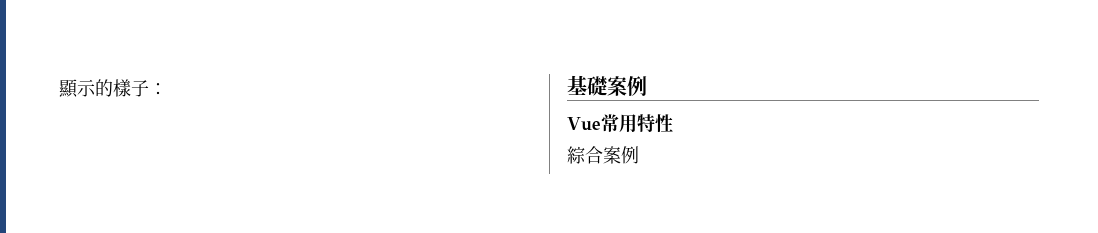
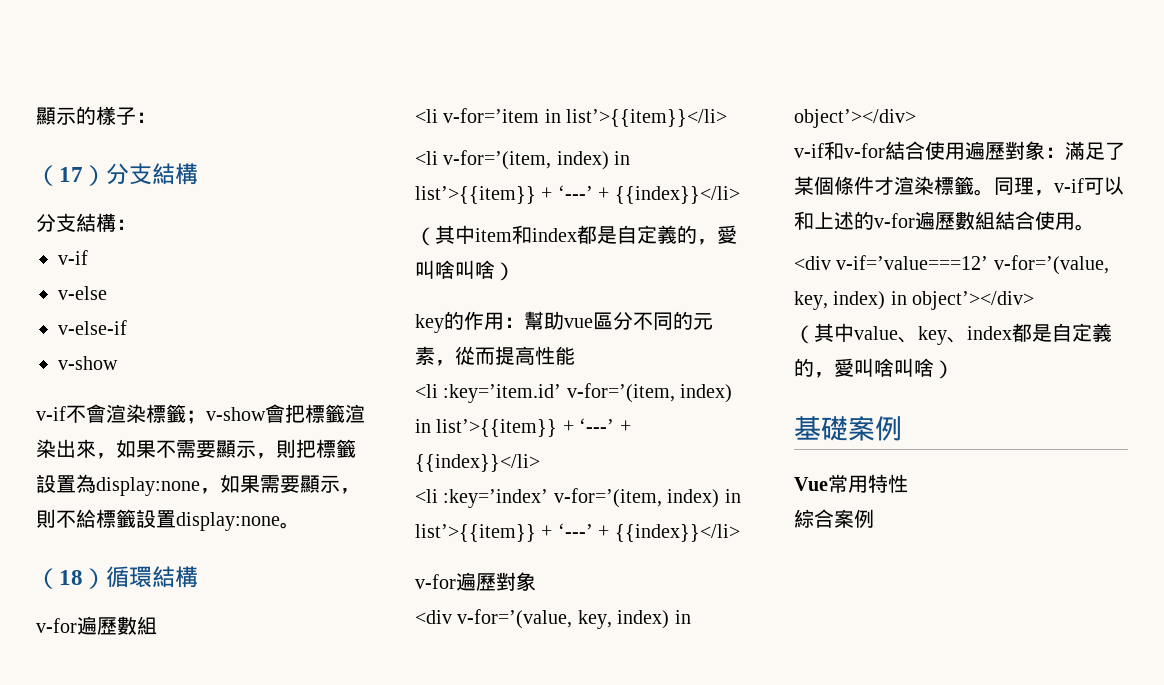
+ （17）分支結構
+ 分支結構：
+ v-if
+ v-else
+ v-else-if
+ v-show
+ v-if不會渲染標籤；v-show會把標籤渲染出來，如果不需要顯示，則把標籤設置為display:none，如果需要顯示，則不給標籤設置display:none。
+ （18）循環結構
+ v-for遍歷數組
+ <li v-for=’item in list’>{{item}}</li>
+ <li v-for=’(item, index) in list’>{{item}} + ‘---’ + {{index}}</li>
+ （其中item和index都是自定義的，愛叫啥叫啥）
+ key的作用：幫助vue區分不同的元素，從而提高性能
+ <li :key=’item.id’ v-for=’(item, index) in list’>{{item}} + ‘---’ + {{index}}</li>
+ <li :key=’index’ v-for=’(item, index) in list’>{{item}} + ‘---’ + {{index}}</li>
+ v-for遍歷對象
+ <div v-for=’(value, key, index) in object’></div>
+ v-if和v-for結合使用遍歷對象：滿足了某個條件才渲染標籤。同理，v-if可以和上述的v-for遍歷數組結合使用。
+ <div v-if=’value===12’ v-for=’(value, key, index) in object’></div>
+ （其中value、key、index都是自定義的，愛叫啥叫啥）

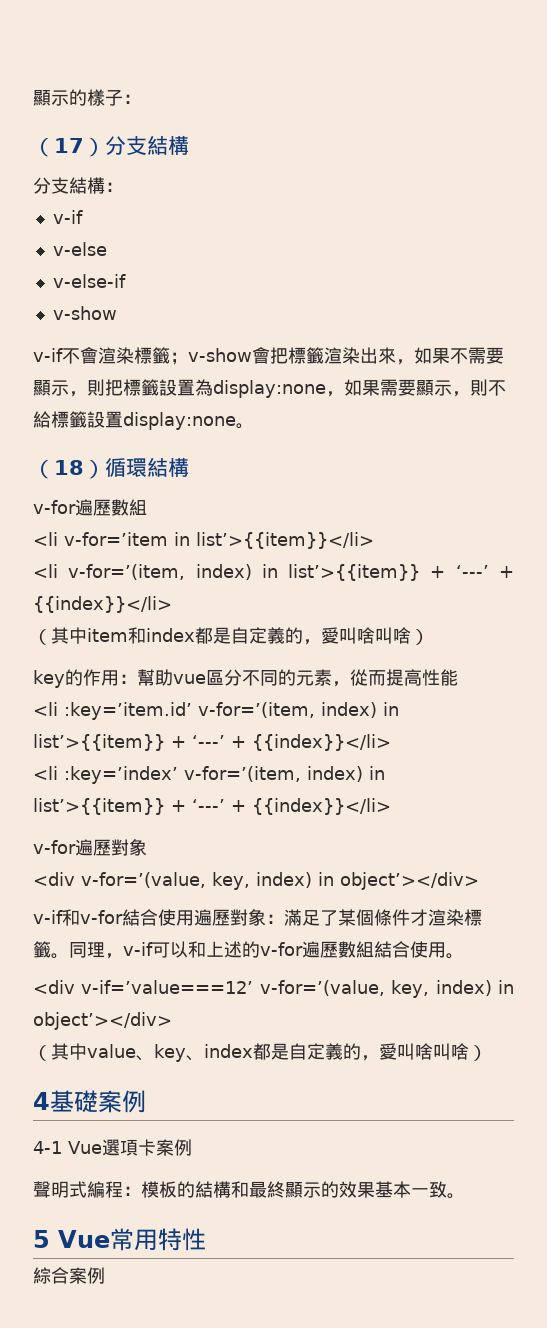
- 基礎案例
+ 4基礎案例
- Vue常用特性
+ 4-1 Vue選項卡案例
+ 聲明式編程：模板的結構和最終顯示的效果基本一致。
+ 5 Vue常用特性

